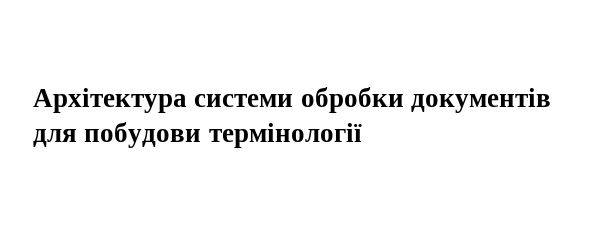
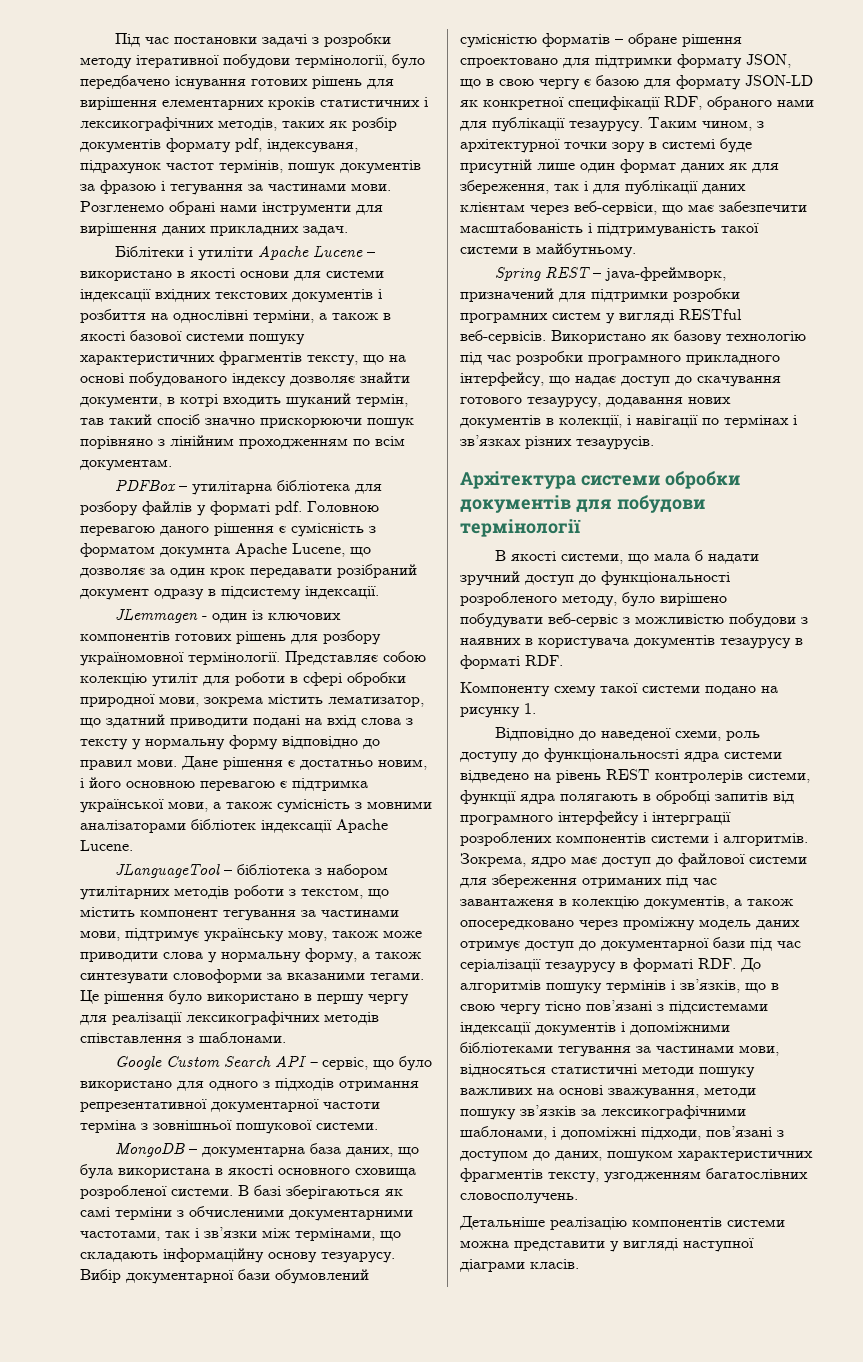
+ Під час постановки задачі з розробки методу ітеративної побудови термінології, було передбачено існування готових рішень для вирішення елементарних кроків статистичних і лексикографічних методів, таких як розбір документів формату pdf, індексуваня, підрахунок частот термінів, пошук документів за фразою і тегування за частинами мови. Розгленемо обрані нами інструменти для вирішення даних прикладних задач.
+ Біблітеки і утиліти Apache Lucene – використано в якості основи для системи індексації вхідних текстових документів і розбиття на однослівні терміни, а також в якості базової системи пошуку характеристичних фрагментів тексту, що на основі побудованого індексу дозволяє знайти документи, в котрі входить шуканий термін, тав такий спосіб значно прискорюючи пошук порівняно з лінійним проходженням по всім документам.
+ PDFBox – утилітарна бібліотека для розбору файлів у форматі pdf. Головною перевагою даного рішення є сумісність з форматом докумнта Apache Lucene, що дозволяє за один крок передавати розібраний документ одразу в підсистему індексації.
+ JLemmagen - один із ключових компонентів готових рішень для розбору україномовної термінології. Представляє собою колекцію утиліт для роботи в сфері обробки природної мови, зокрема містить лематизатор, що здатний приводити подані на вхід слова з тексту у нормальну форму відповідно до правил мови. Дане рішення є достатньо новим, і його основною перевагою є підтримка української мови, а також сумісність з мовними аналізаторами бібліотек індексації Apache Lucene.
+ JLanguageTool – бібліотека з набором утилітарних методів роботи з текстом, що містить компонент тегування за частинами мови, підтримує українську мову, також може приводити слова у нормальну форму, а також синтезувати словоформи за вказаними тегами. Це рішення було використано в першу чергу для реалізації лексикографічних методів співставлення з шаблонами.
+ Google Custom Search API – сервіс, що було використано для одного з підходів отримання репрезентативної документарної частоти терміна з зовнішньої пошукової системи.
+ MongoDB – документарна база даних, що була використана в якості основного сховища розробленої системи. В базі зберігаються як самі терміни з обчисленими документарними частотами, так і зв’язки між термінами, що складають інформаційну основу тезуарусу. Вибір документарної бази обумовлений сумісністю форматів – обране рішення спроектовано для підтримки формату JSON, що в свою чергу є базою для формату JSON-LD як конкретної специфікації RDF, обраного нами для публікації тезаурусу. Таким чином, з архітектурної точки зору в системі буде присутній лише один формат даних як для збереження, так і для публікації даних клієнтам через веб-сервіси, що має забезпечити масштабованість і підтримуваність такої системи в майбутньому.
+ Spring REST – java-фреймворк, призначений для підтримки розробки програмних систем у вигляді RESTful веб-сервісів. Використано як базову технологію під час розробки програмного прикладного інтерфейсу, що надає доступ до скачування готового тезаурусу, додавання нових документів в колекції, і навігації по термінах і зв’язках різних тезаурусів.
+ В якості системи, що мала б надати зручний доступ до функціональності розробленого методу, було вирішено побудувати веб-сервіс з можливістю побудови з наявних в користувача документів тезаурусу в форматі RDF.
+ Компоненту схему такої системи подано на рисунку 1.
+ Відповідно до наведеної схеми, роль доступу до функціональносsті ядра системи відведено на рівень REST контролерів системи, функції ядра полягають в обробці запитів від програмного інтерфейсу і інтерграції розроблених компонентів системи і алгоритмів. Зокрема, ядро має доступ до файлової системи для збереження отриманих під час завантаженя в колекцію документів, а також опосередковано через проміжну модель даних отримує доступ до документарної бази під час серіалізації тезаурусу в форматі RDF. До алгоритмів пошуку термінів і зв’язків, що в свою чергу тісно пов’язані з підсистемами індексації документів і допоміжними бібліотеками тегування за частинами мови, відносяться статистичні методи пошуку важливих на основі зважування, методи пошуку зв’язків за лексикографічними шаблонами, і допоміжні підходи, пов’язані з доступом до даних, пошуком характеристичних фрагментів тексту, узгодженням багатослівних словосполучень.
+ Детальніше реалізацію компонентів системи можна представити у вигляді наступної діаграми класів.

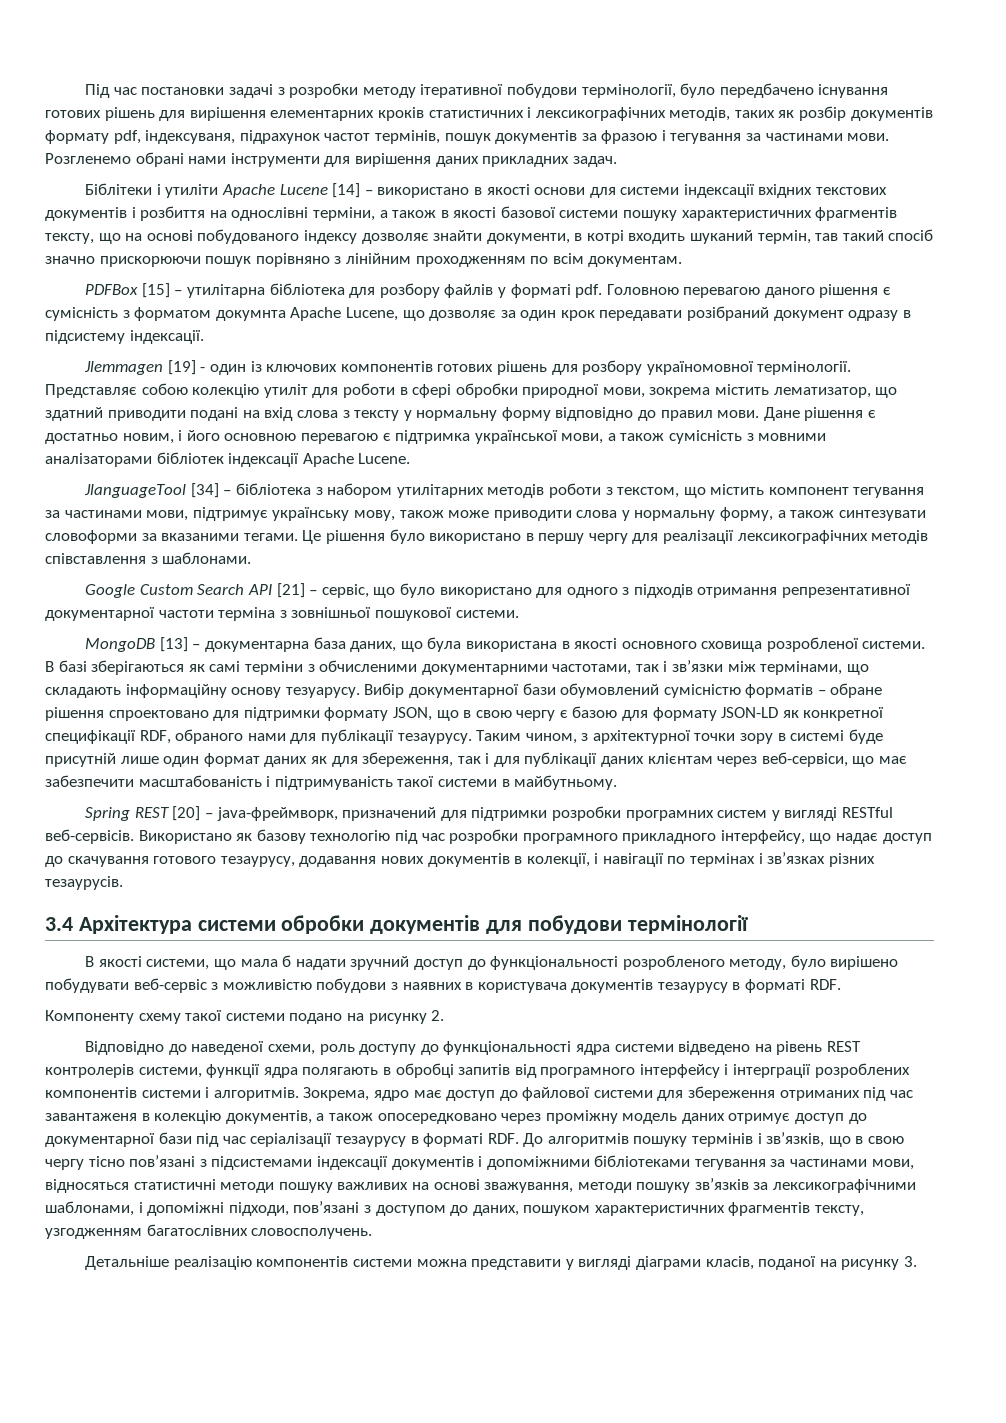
- Біблітеки і утиліти Apache Lucene – використано в якості основи для системи індексації вхідних текстових документів і розбиття на однослівні терміни, а також в якості базової системи пошуку характеристичних фрагментів тексту, що на основі побудованого індексу дозволяє знайти документи, в котрі входить шуканий термін, тав такий спосіб значно прискорюючи пошук порівняно з лінійним проходженням по всім документам.
+ Біблітеки і утиліти Apache Lucene [14] – використано в якості основи для системи індексації вхідних текстових документів і розбиття на однослівні терміни, а також в якості базової системи пошуку характеристичних фрагментів тексту, що на основі побудованого індексу дозволяє знайти документи, в котрі входить шуканий термін, тав такий спосіб значно прискорюючи пошук порівняно з лінійним проходженням по всім документам.
- PDFBox – утилітарна бібліотека для розбору файлів у форматі pdf.
+ PDFBox [15] – утилітарна бібліотека для розбору файлів у форматі pdf.
- JLemmagen - один із ключових компонентів готових рішень для розбору україномовної термінології.
+ Jlemmagen [19] - один із ключових компонентів готових рішень для розбору україномовної термінології.
- JLanguageTool – бібліотека з набором утилітарних методів роботи з текстом, що містить компонент тегування за частинами мови, підтримує українську мову, також може приводити слова у нормальну форму, а також синтезувати словоформи за вказаними тегами.
+ JlanguageTool [34] – бібліотека з набором утилітарних методів роботи з текстом, що містить компонент тегування за частинами мови, підтримує українську мову, також може приводити слова у нормальну форму, а також синтезувати словоформи за вказаними тегами.
- Google Custom Search API – сервіс, що було використано для одного з підходів отримання репрезентативної документарної частоти терміна з зовнішньої пошукової системи.
+ Google Custom Search API [21] – сервіс, що було використано для одного з підходів отримання репрезентативної документарної частоти терміна з зовнішньої пошукової системи.
- MongoDB – документарна база даних, що була використана в якості основного сховища розробленої системи.
+ MongoDB [13] – документарна база даних, що була використана в якості основного сховища розробленої системи.
- Spring REST – java-фреймворк, призначений для підтримки розробки програмних систем у вигляді RESTful веб-сервісів.
+ Spring REST [20] – java-фреймворк, призначений для підтримки розробки програмних систем у вигляді RESTful веб-сервісів.
- Архітектура системи обробки документів для побудови термінології
+ 3.4 Архітектура системи обробки документів для побудови термінології
- Компоненту схему такої системи подано на рисунку 1.
+ Компоненту схему такої системи подано на рисунку 2.
- Відповідно до наведеної схеми, роль доступу до функціональносsті ядра системи відведено на рівень REST контролерів системи, функції ядра полягають в обробці запитів від програмного інтерфейсу і інтерграції розроблених компонентів системи і алгоритмів.
+ Відповідно до наведеної схеми, роль доступу до функціональності ядра системи відведено на рівень REST контролерів системи, функції ядра полягають в обробці запитів від програмного інтерфейсу і інтерграції розроблених компонентів системи і алгоритмів.
- Детальніше реалізацію компонентів системи можна представити у вигляді наступної діаграми класів.
+ Детальніше реалізацію компонентів системи можна представити у вигляді діаграми класів, поданої на рисунку 3.

